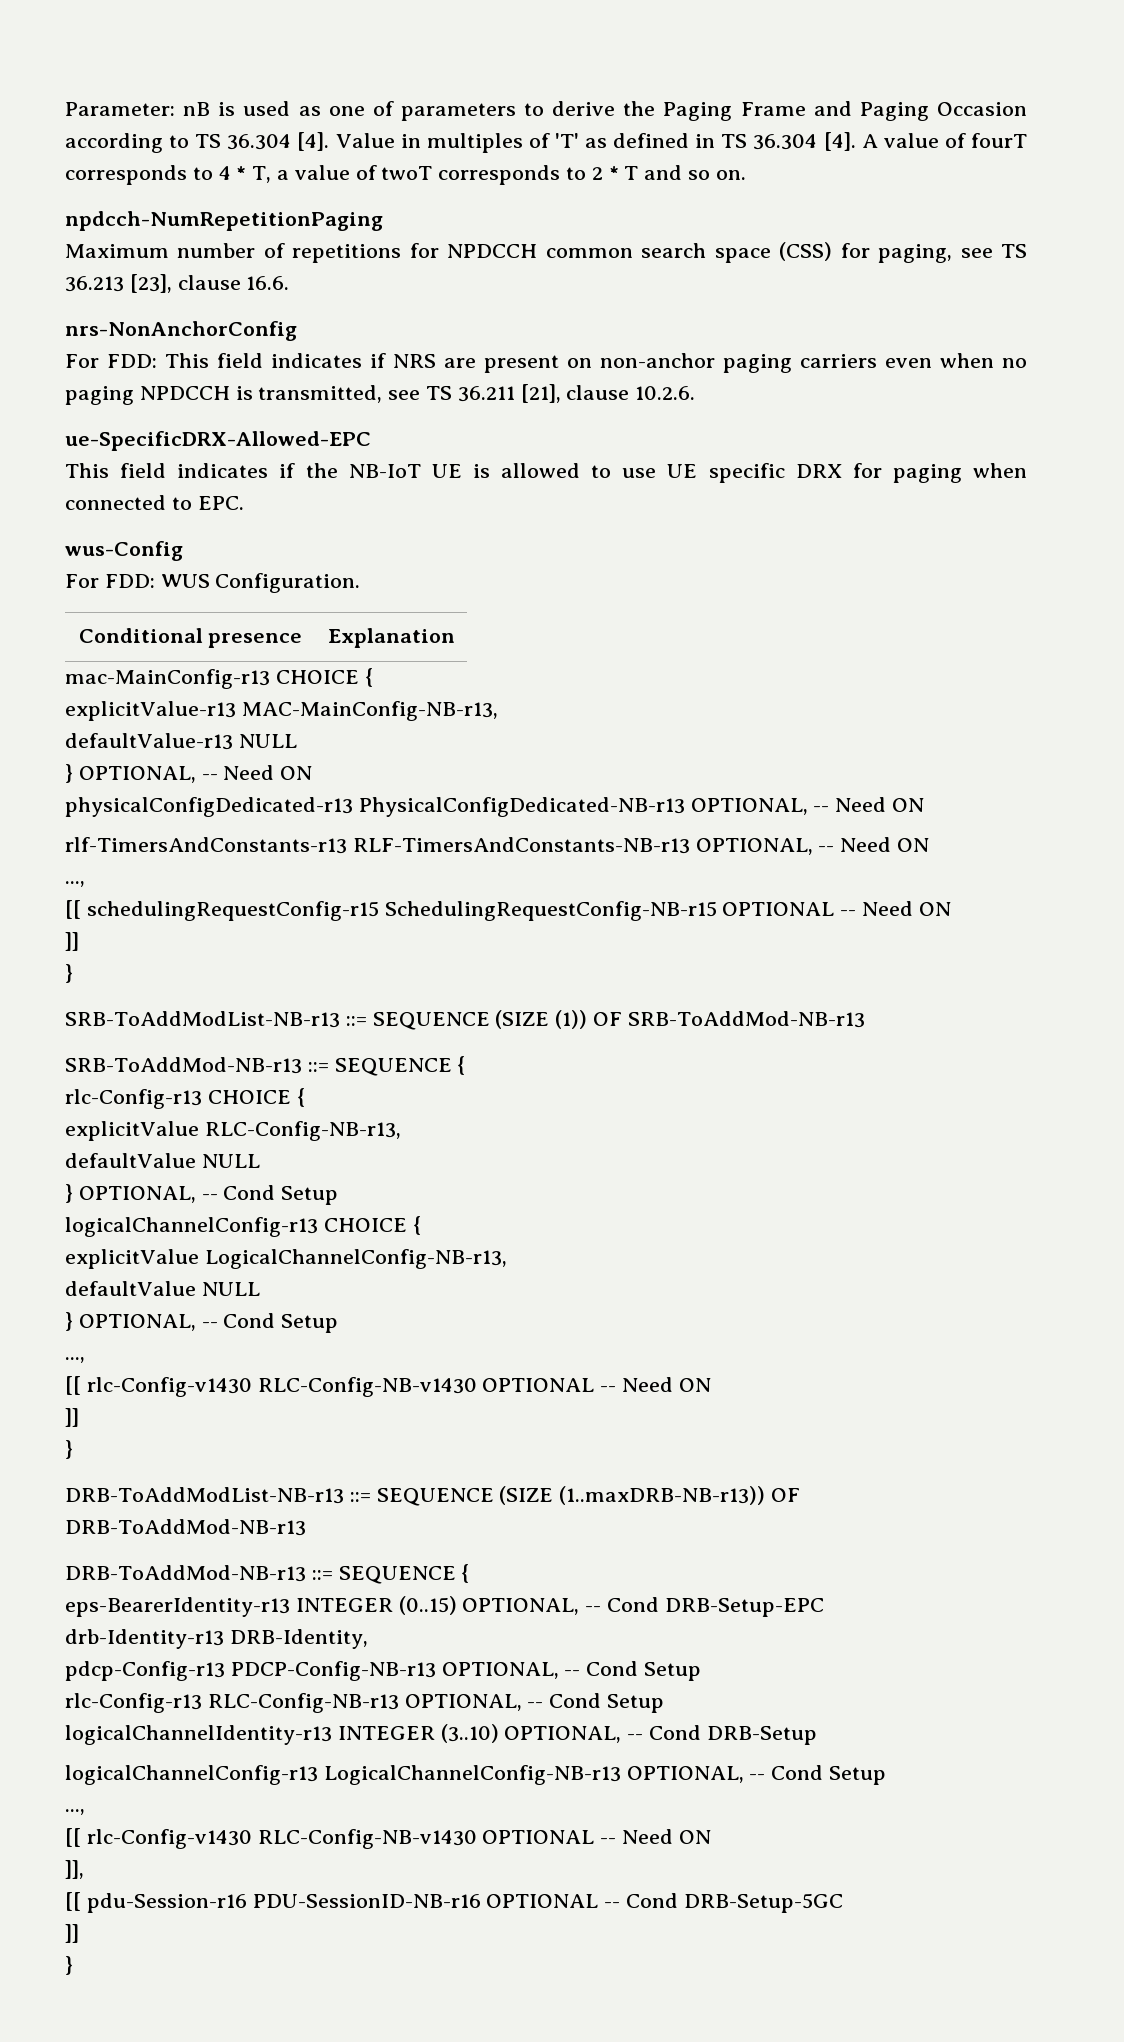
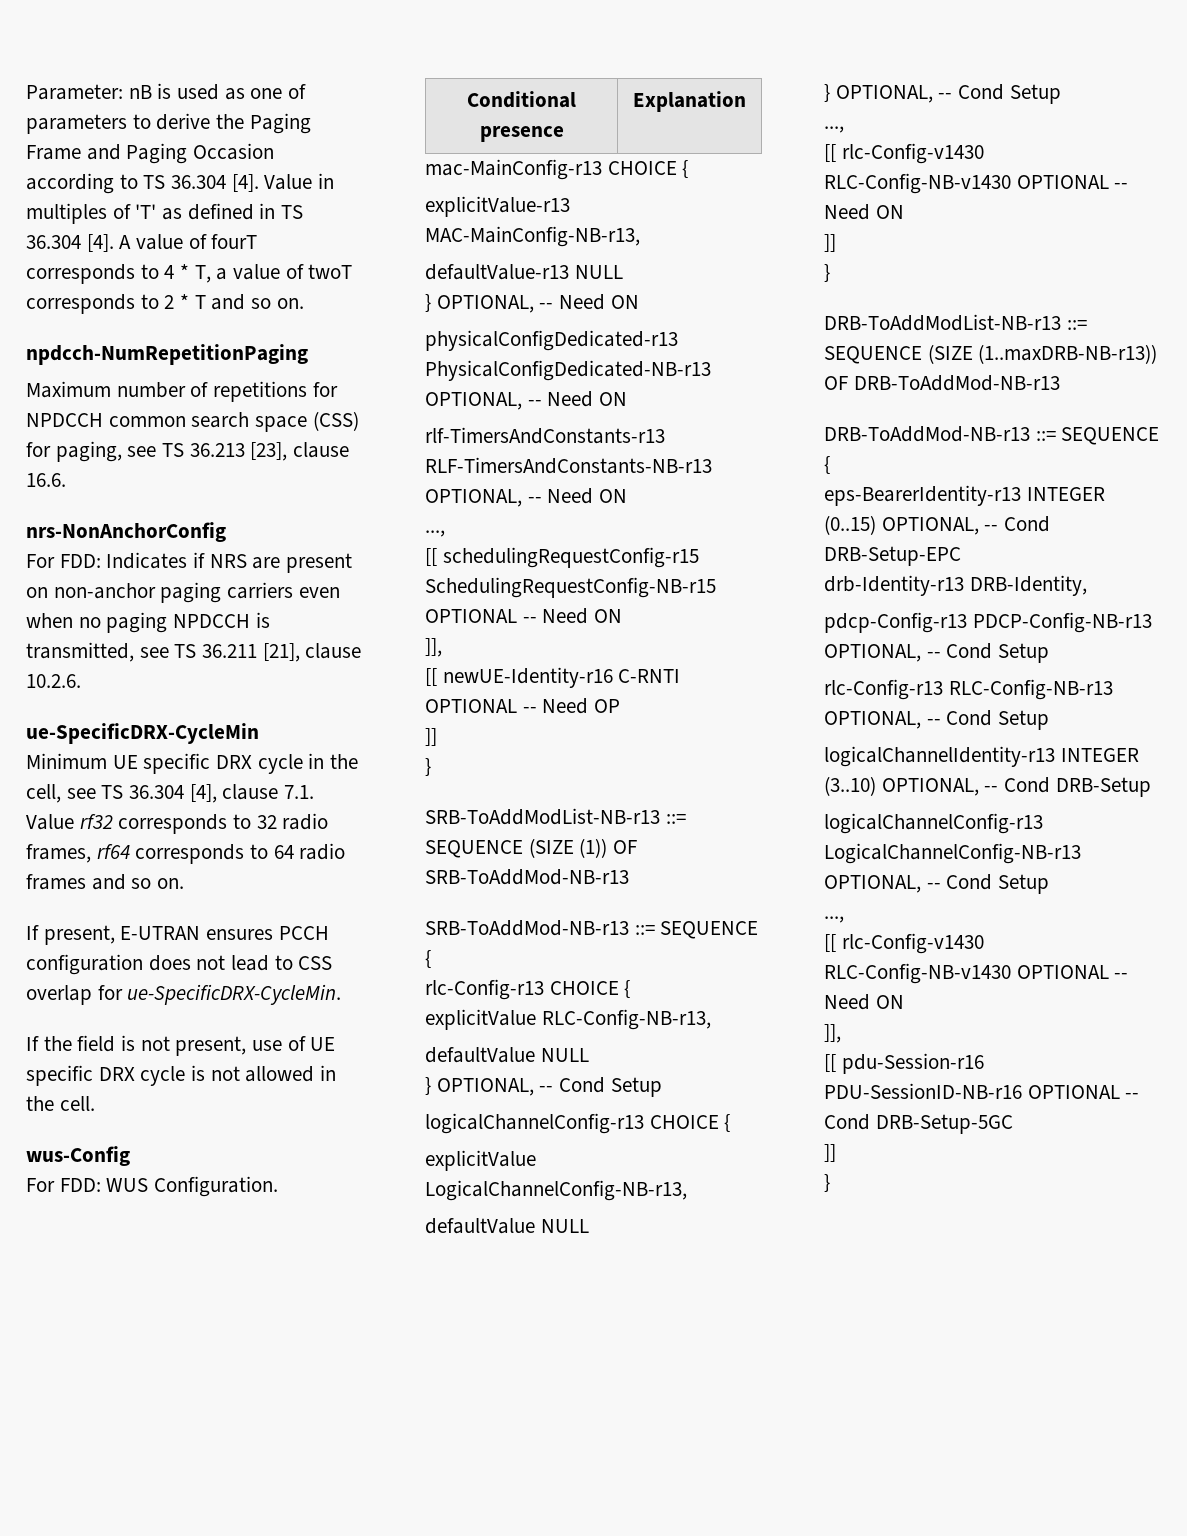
- For FDD: This field indicates if NRS are present on non-anchor paging carriers even when no paging NPDCCH is transmitted, see TS 36.211 [21], clause 10.2.6.
+ For FDD: Indicates if NRS are present on non-anchor paging carriers even when no paging NPDCCH is transmitted, see TS 36.211 [21], clause 10.2.6.
- ue-SpecificDRX-Allowed-EPC
- This field indicates if the NB-IoT UE is allowed to use UE specific DRX for paging when connected to EPC.
+ ue-SpecificDRX-CycleMin
+ Minimum UE specific DRX cycle in the cell, see TS 36.304 [4], clause 7.1. Value rf32 corresponds to 32 radio frames, rf64 corresponds to 64 radio frames and so on.
+ If present, E-UTRAN ensures PCCH configuration does not lead to CSS overlap for ue-SpecificDRX-CycleMin.
+ If the field is not present, use of UE specific DRX cycle is not allowed in the cell.
  [[ schedulingRequestConfig-r15 SchedulingRequestConfig-NB-r15 OPTIONAL -- Need ON
+ ]],
+ [[ newUE-Identity-r16 C-RNTI OPTIONAL -- Need OP

